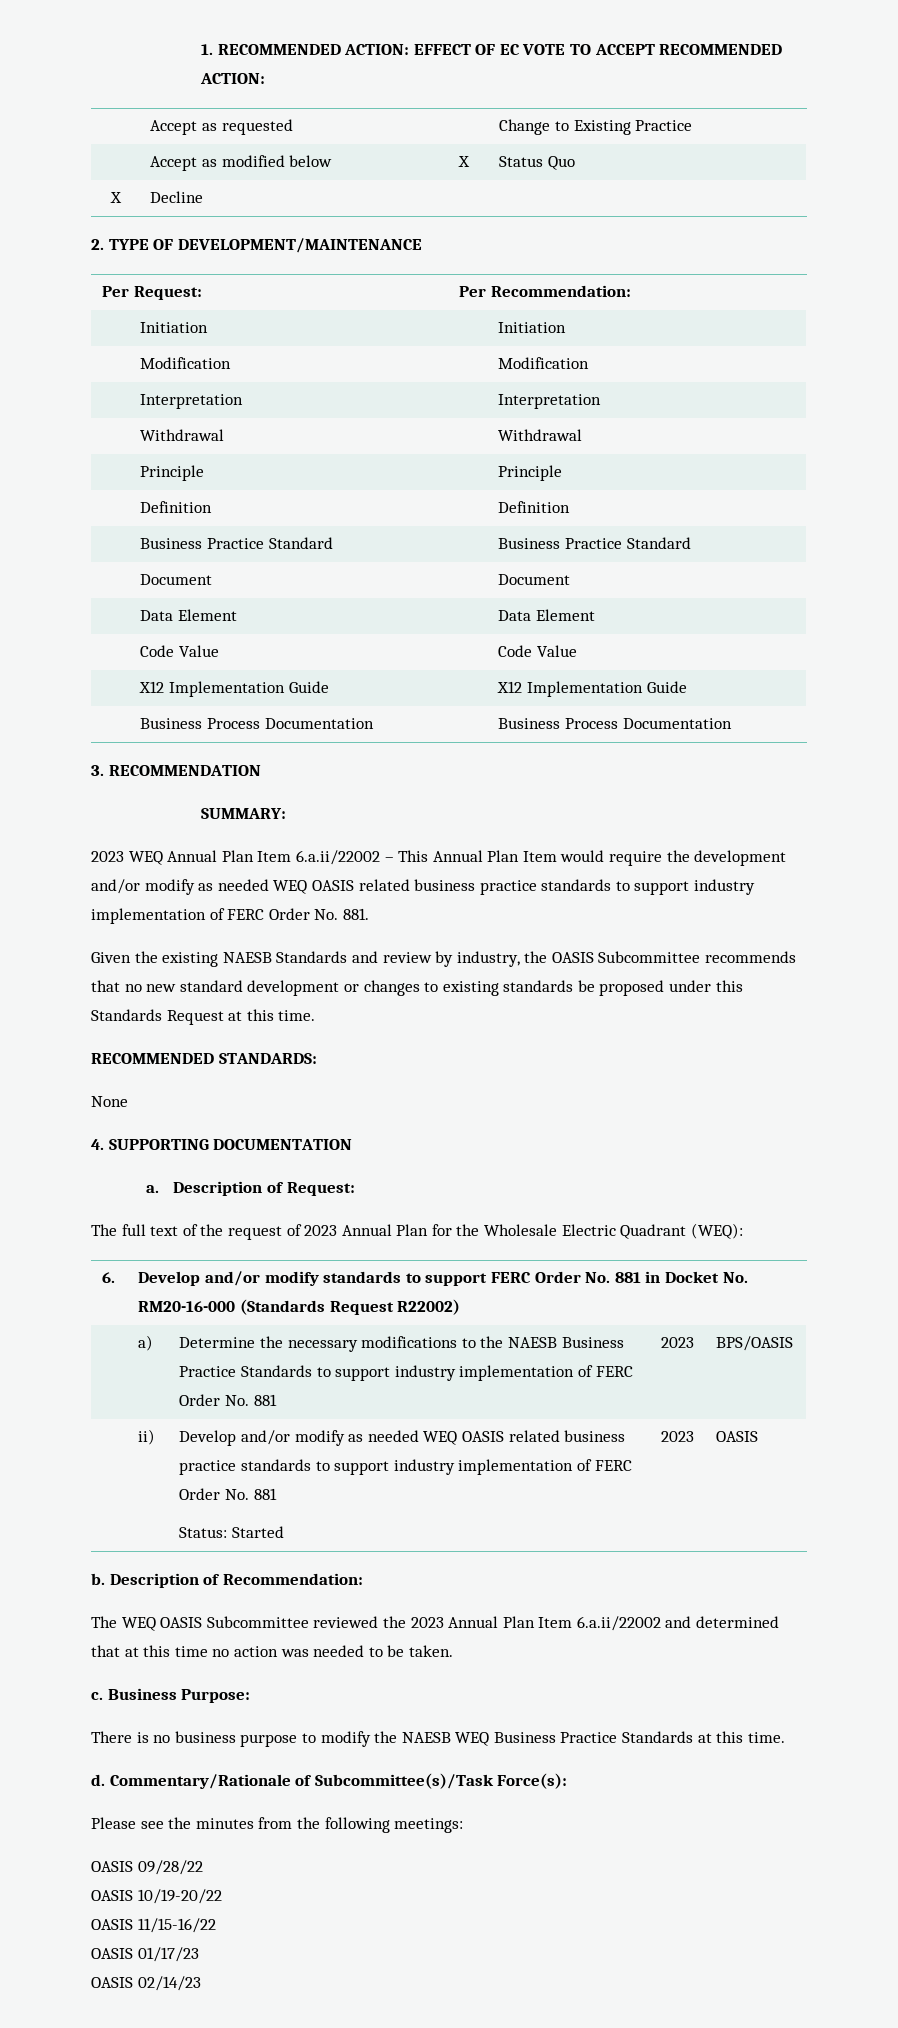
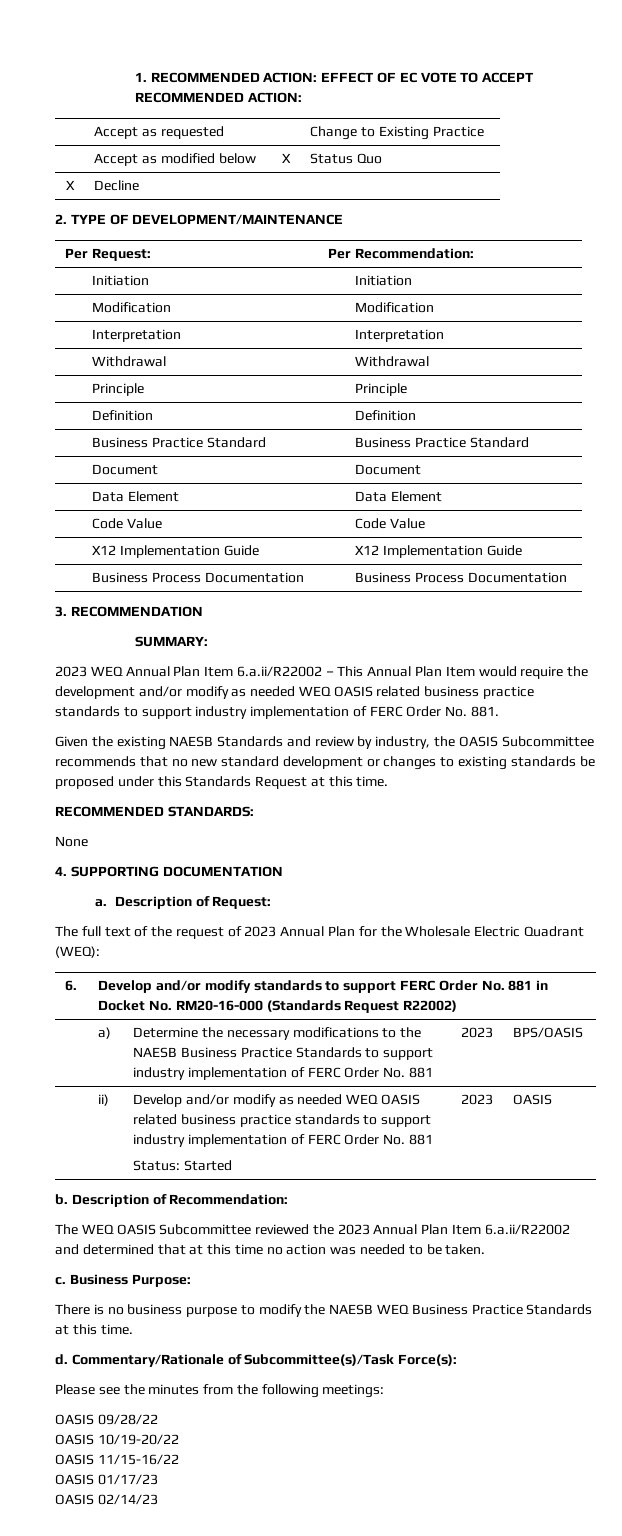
- 2023 WEQ Annual Plan Item 6.a.ii/22002 – This Annual Plan Item would require the development and/or modify as needed WEQ OASIS related business practice standards to support industry implementation of FERC Order No. 881.
+ 2023 WEQ Annual Plan Item 6.a.ii/R22002 – This Annual Plan Item would require the development and/or modify as needed WEQ OASIS related business practice standards to support industry implementation of FERC Order No. 881.
- The WEQ OASIS Subcommittee reviewed the 2023 Annual Plan Item 6.a.ii/22002 and determined that at this time no action was needed to be taken.
+ The WEQ OASIS Subcommittee reviewed the 2023 Annual Plan Item 6.a.ii/R22002 and determined that at this time no action was needed to be taken.

